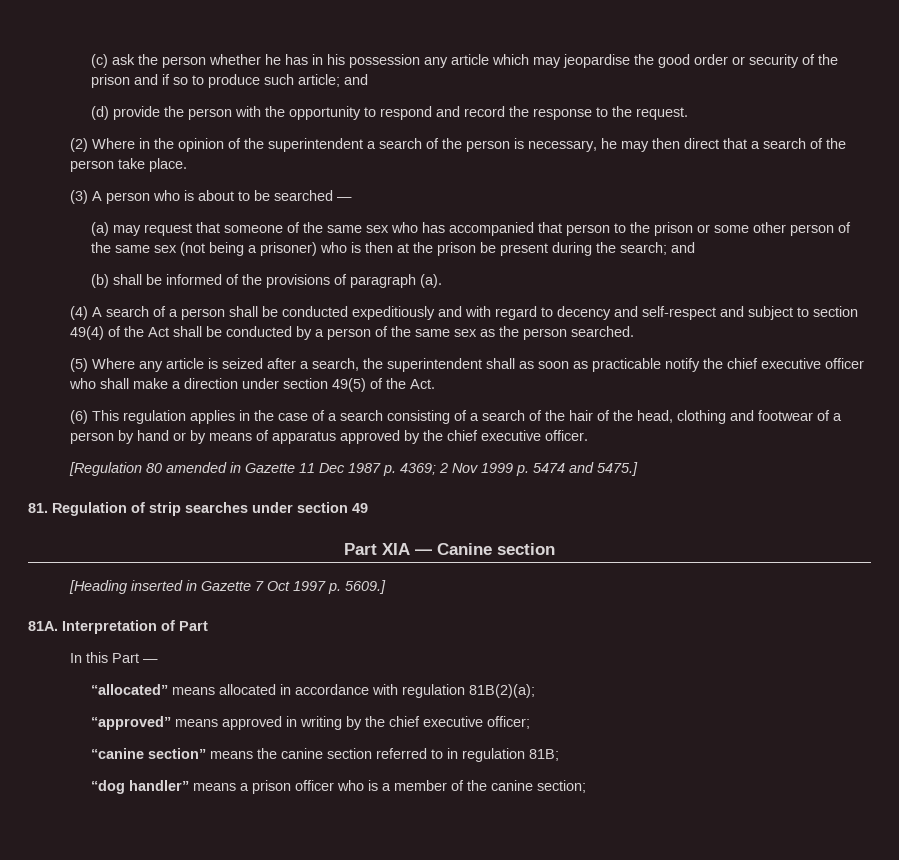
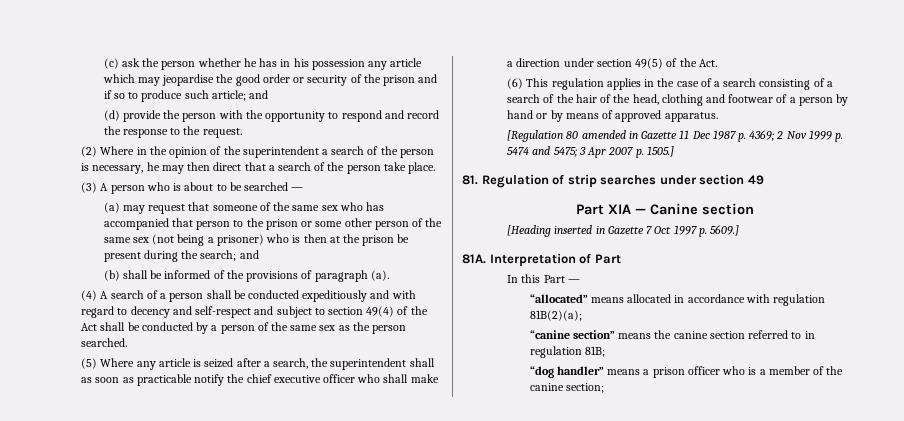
- (6) This regulation applies in the case of a search consisting of a search of the hair of the head, clothing and footwear of a person by hand or by means of apparatus approved by the chief executive officer.
+ (6) This regulation applies in the case of a search consisting of a search of the hair of the head, clothing and footwear of a person by hand or by means of approved apparatus.
- [Regulation 80 amended in Gazette 11 Dec 1987 p. 4369; 2 Nov 1999 p. 5474 and 5475.]
+ [Regulation 80 amended in Gazette 11 Dec 1987 p. 4369; 2 Nov 1999 p. 5474 and 5475; 3 Apr 2007 p. 1505.]
- “approved” means approved in writing by the chief executive officer;

